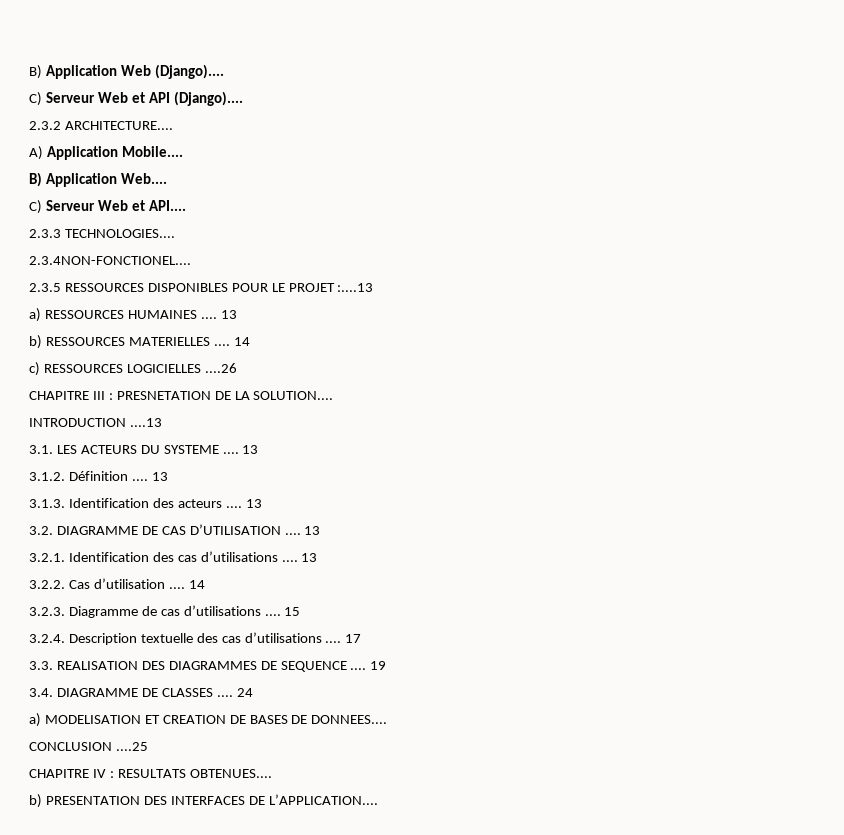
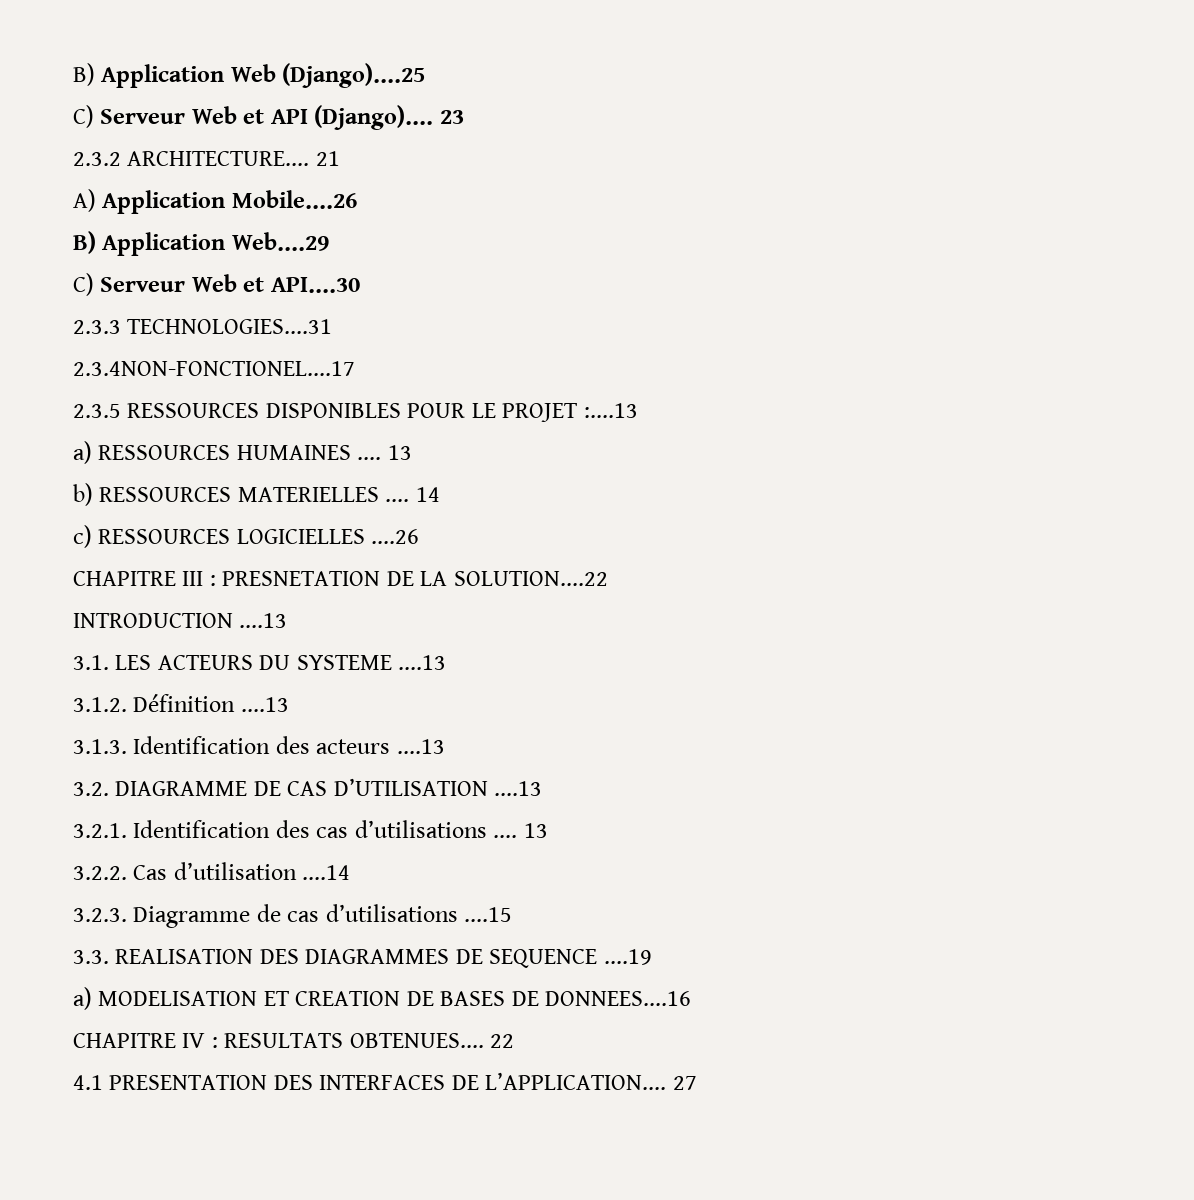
- B) Application Web (Django)....
+ B) Application Web (Django)....25
+ 23
+ 21
- A) Application Mobile....
- B) Application Web....
- C) Serveur Web et API....
+ A) Application Mobile....26
+ B) Application Web....29
+ C) Serveur Web et API....30
- 2.3.3 TECHNOLOGIES....
- 2.3.4NON-FONCTIONEL....
+ 2.3.3 TECHNOLOGIES....31
+ 2.3.4NON-FONCTIONEL....17
- CHAPITRE III : PRESNETATION DE LA SOLUTION....
+ CHAPITRE III : PRESNETATION DE LA SOLUTION....22
- 3.1. LES ACTEURS DU SYSTEME .... 13
+ 3.1. LES ACTEURS DU SYSTEME ....13
- 3.1.2. Définition .... 13
+ 3.1.2. Définition ....13
- 3.1.3. Identification des acteurs .... 13
+ 3.1.3. Identification des acteurs ....13
- 3.2. DIAGRAMME DE CAS D’UTILISATION .... 13
+ 3.2. DIAGRAMME DE CAS D’UTILISATION ....13
- 3.2.2. Cas d’utilisation .... 14
+ 3.2.2. Cas d’utilisation ....14
- 3.2.3. Diagramme de cas d’utilisations .... 15
- 3.2.4. Description textuelle des cas d’utilisations .... 17
+ 3.2.3. Diagramme de cas d’utilisations ....15
- 3.3. REALISATION DES DIAGRAMMES DE SEQUENCE .... 19
- 3.4. DIAGRAMME DE CLASSES .... 24
+ 3.3. REALISATION DES DIAGRAMMES DE SEQUENCE ....19
- a) MODELISATION ET CREATION DE BASES DE DONNEES....
- CONCLUSION ....25
+ a) MODELISATION ET CREATION DE BASES DE DONNEES....16
- CHAPITRE IV : RESULTATS OBTENUES....
- b) PRESENTATION DES INTERFACES DE L’APPLICATION....
+ CHAPITRE IV : RESULTATS OBTENUES.... 22
+ 4.1 PRESENTATION DES INTERFACES DE L’APPLICATION....
+ 27

